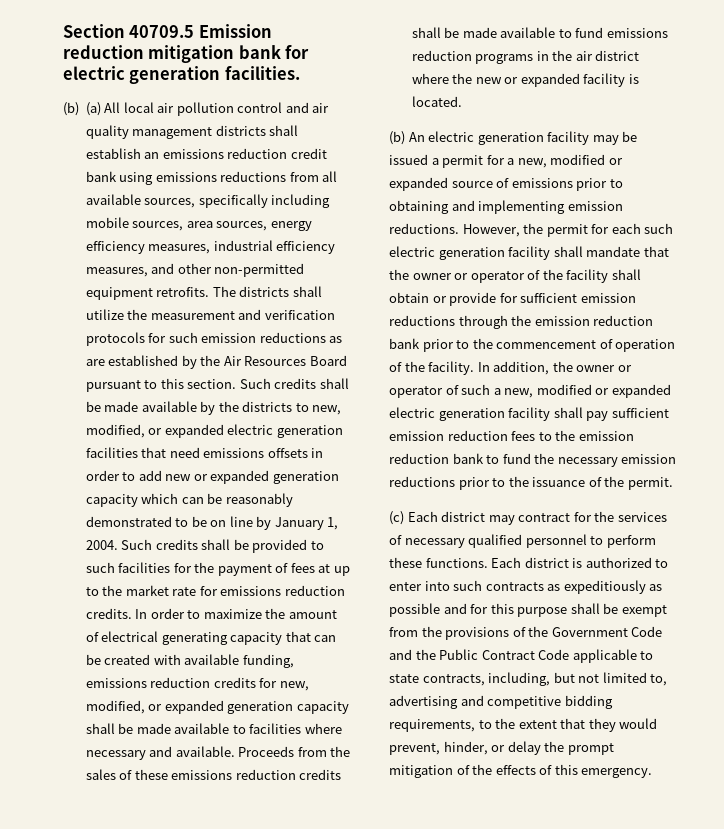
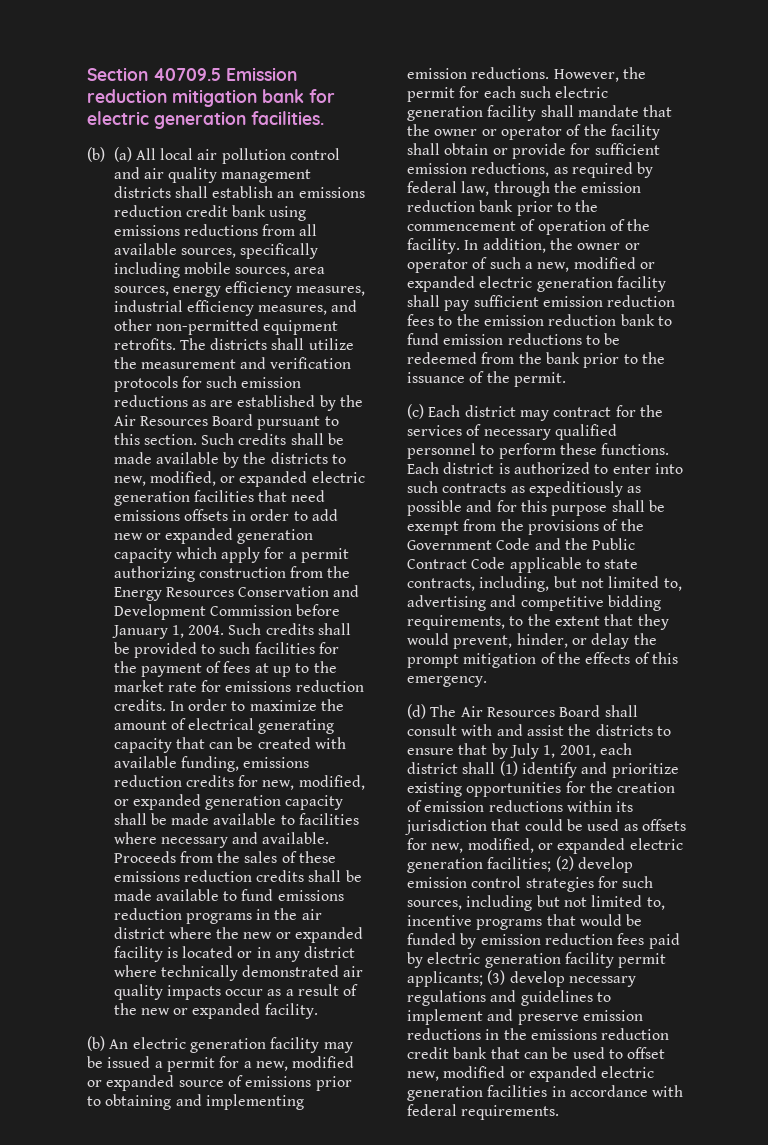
- Such credits shall be made available by the districts to new, modified, or expanded electric generation facilities that need emissions offsets in order to add new or expanded generation capacity which can be reasonably demonstrated to be on line by January 1, 2004.
+ Such credits shall be made available by the districts to new, modified, or expanded electric generation facilities that need emissions offsets in order to add new or expanded generation capacity which apply for a permit authorizing construction from the Energy Resources Conservation and Development Commission before January 1, 2004.
- Proceeds from the sales of these emissions reduction credits shall be made available to fund emissions reduction programs in the air district where the new or expanded facility is located.
+ Proceeds from the sales of these emissions reduction credits shall be made available to fund emissions reduction programs in the air district where the new or expanded facility is located or in any district where technically demonstrated air quality impacts occur as a result of the new or expanded facility.
- However, the permit for each such electric generation facility shall mandate that the owner or operator of the facility shall obtain or provide for sufficient emission reductions through the emission reduction bank prior to the commencement of operation of the facility.
+ However, the permit for each such electric generation facility shall mandate that the owner or operator of the facility shall obtain or provide for sufficient emission reductions, as required by federal law, through the emission reduction bank prior to the commencement of operation of the facility.
- In addition, the owner or operator of such a new, modified or expanded electric generation facility shall pay sufficient emission reduction fees to the emission reduction bank to fund the necessary emission reductions prior to the issuance of the permit.
+ In addition, the owner or operator of such a new, modified or expanded electric generation facility shall pay sufficient emission reduction fees to the emission reduction bank to fund emission reductions to be redeemed from the bank prior to the issuance of the permit.
+ (d) The Air Resources Board shall consult with and assist the districts to ensure that by July 1, 2001, each district shall (1) identify and prioritize existing opportunities for the creation of emission reductions within its jurisdiction that could be used as offsets for new, modified, or expanded electric generation facilities; (2) develop emission control strategies for such sources, including but not limited to, incentive programs that would be funded by emission reduction fees paid by electric generation facility permit applicants; (3) develop necessary regulations and guidelines to implement and preserve emission reductions in the emissions reduction credit bank that can be used to offset new, modified or expanded electric generation facilities in accordance with federal requirements.

